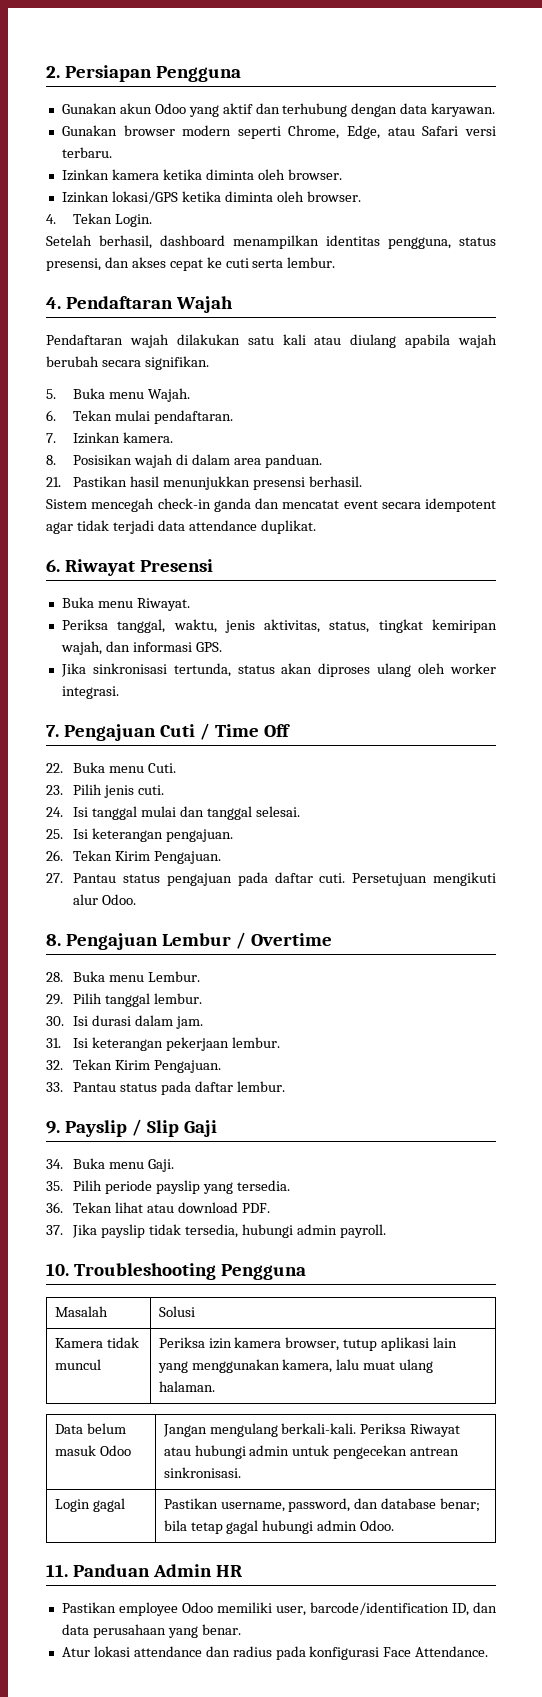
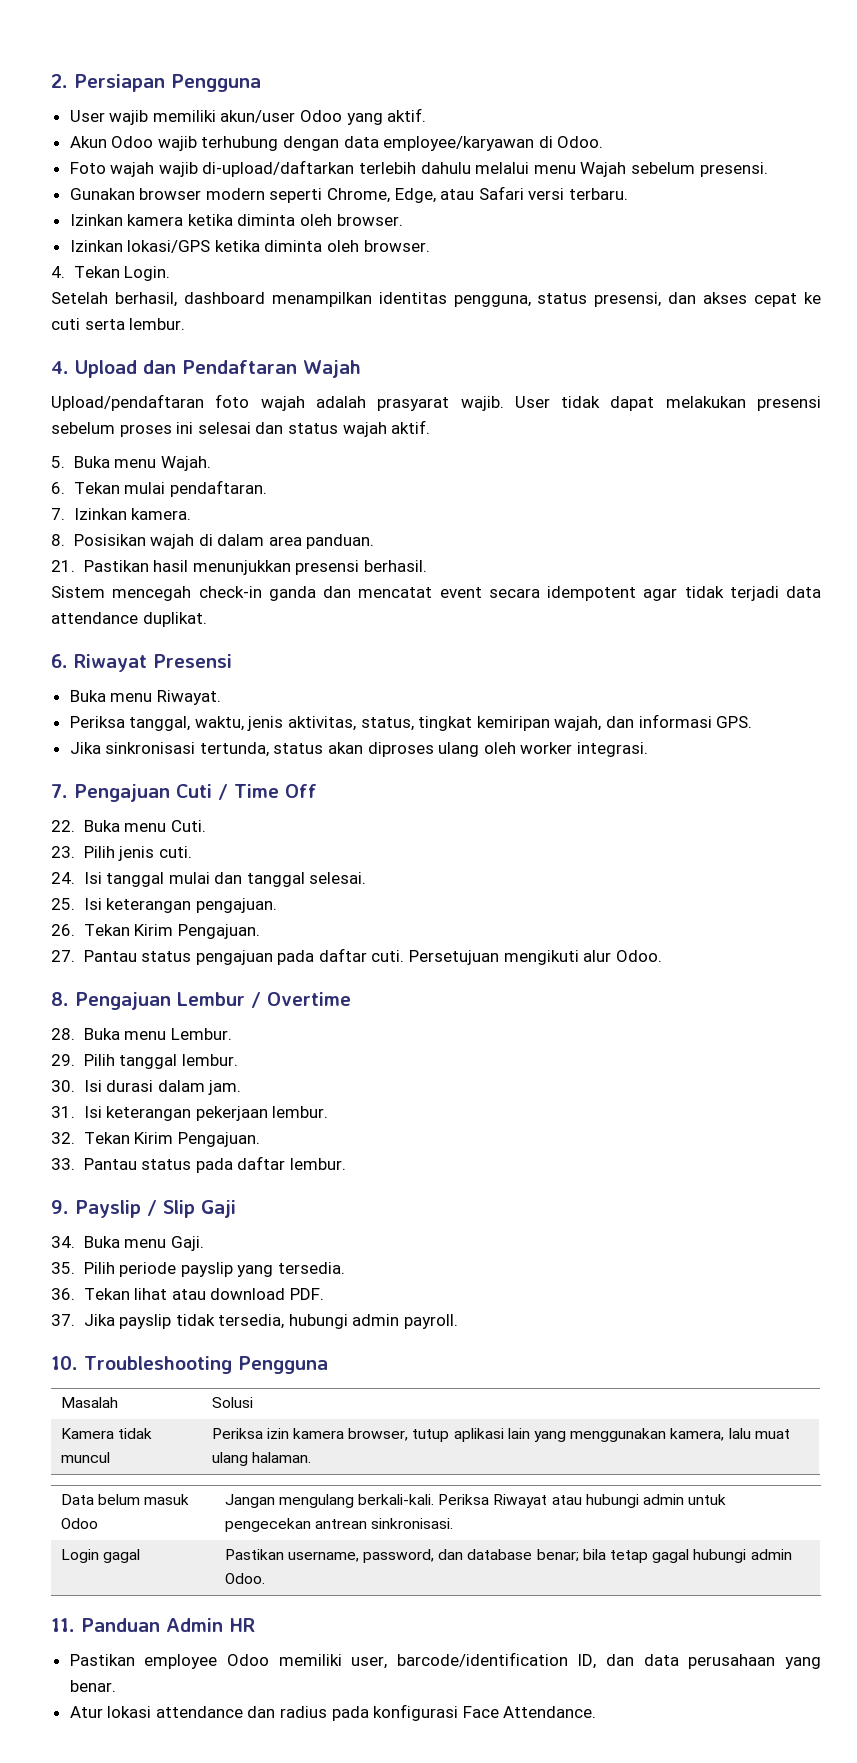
- Gunakan akun Odoo yang aktif dan terhubung dengan data karyawan.
+ User wajib memiliki akun/user Odoo yang aktif.
+ Akun Odoo wajib terhubung dengan data employee/karyawan di Odoo.
+ Foto wajah wajib di-upload/daftarkan terlebih dahulu melalui menu Wajah sebelum presensi.
- 4. Pendaftaran Wajah
+ 4. Upload dan Pendaftaran Wajah
- Pendaftaran wajah dilakukan satu kali atau diulang apabila wajah berubah secara signifikan.
+ Upload/pendaftaran foto wajah adalah prasyarat wajib. User tidak dapat melakukan presensi sebelum proses ini selesai dan status wajah aktif.

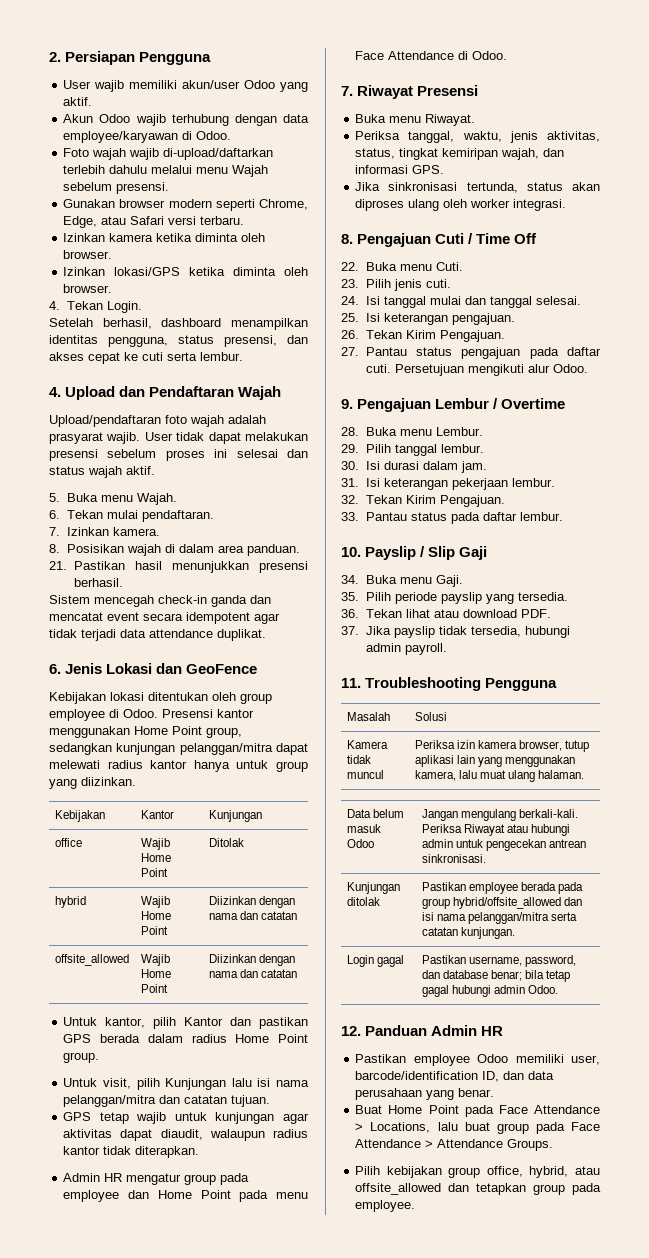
- 6. Riwayat Presensi
+ 6. Jenis Lokasi dan GeoFence
+ Kebijakan lokasi ditentukan oleh group employee di Odoo. Presensi kantor menggunakan Home Point group, sedangkan kunjungan pelanggan/mitra dapat melewati radius kantor hanya untuk group yang diizinkan.
+ Kebijakan | Kantor | Kunjungan
+ office | Wajib Home Point | Ditolak
+ hybrid | Wajib Home Point | Diizinkan dengan nama dan catatan
+ offsite_allowed | Wajib Home Point | Diizinkan dengan nama dan catatan
+ Untuk kantor, pilih Kantor dan pastikan GPS berada dalam radius Home Point group.
+ Untuk visit, pilih Kunjungan lalu isi nama pelanggan/mitra dan catatan tujuan.
+ GPS tetap wajib untuk kunjungan agar aktivitas dapat diaudit, walaupun radius kantor tidak diterapkan.
+ Admin HR mengatur group pada employee dan Home Point pada menu Face Attendance di Odoo.
+ 7. Riwayat Presensi
- 7. Pengajuan Cuti / Time Off
+ 8. Pengajuan Cuti / Time Off
- 8. Pengajuan Lembur / Overtime
+ 9. Pengajuan Lembur / Overtime
- 9. Payslip / Slip Gaji
+ 10. Payslip / Slip Gaji
- 10. Troubleshooting Pengguna
+ 11. Troubleshooting Pengguna
+ Kunjungan ditolak | Pastikan employee berada pada group hybrid/offsite_allowed dan isi nama pelanggan/mitra serta catatan kunjungan.
- 11. Panduan Admin HR
+ 12. Panduan Admin HR
- Atur lokasi attendance dan radius pada konfigurasi Face Attendance.
+ Buat Home Point pada Face Attendance > Locations, lalu buat group pada Face Attendance > Attendance Groups.
+ Pilih kebijakan group office, hybrid, atau offsite_allowed dan tetapkan group pada employee.

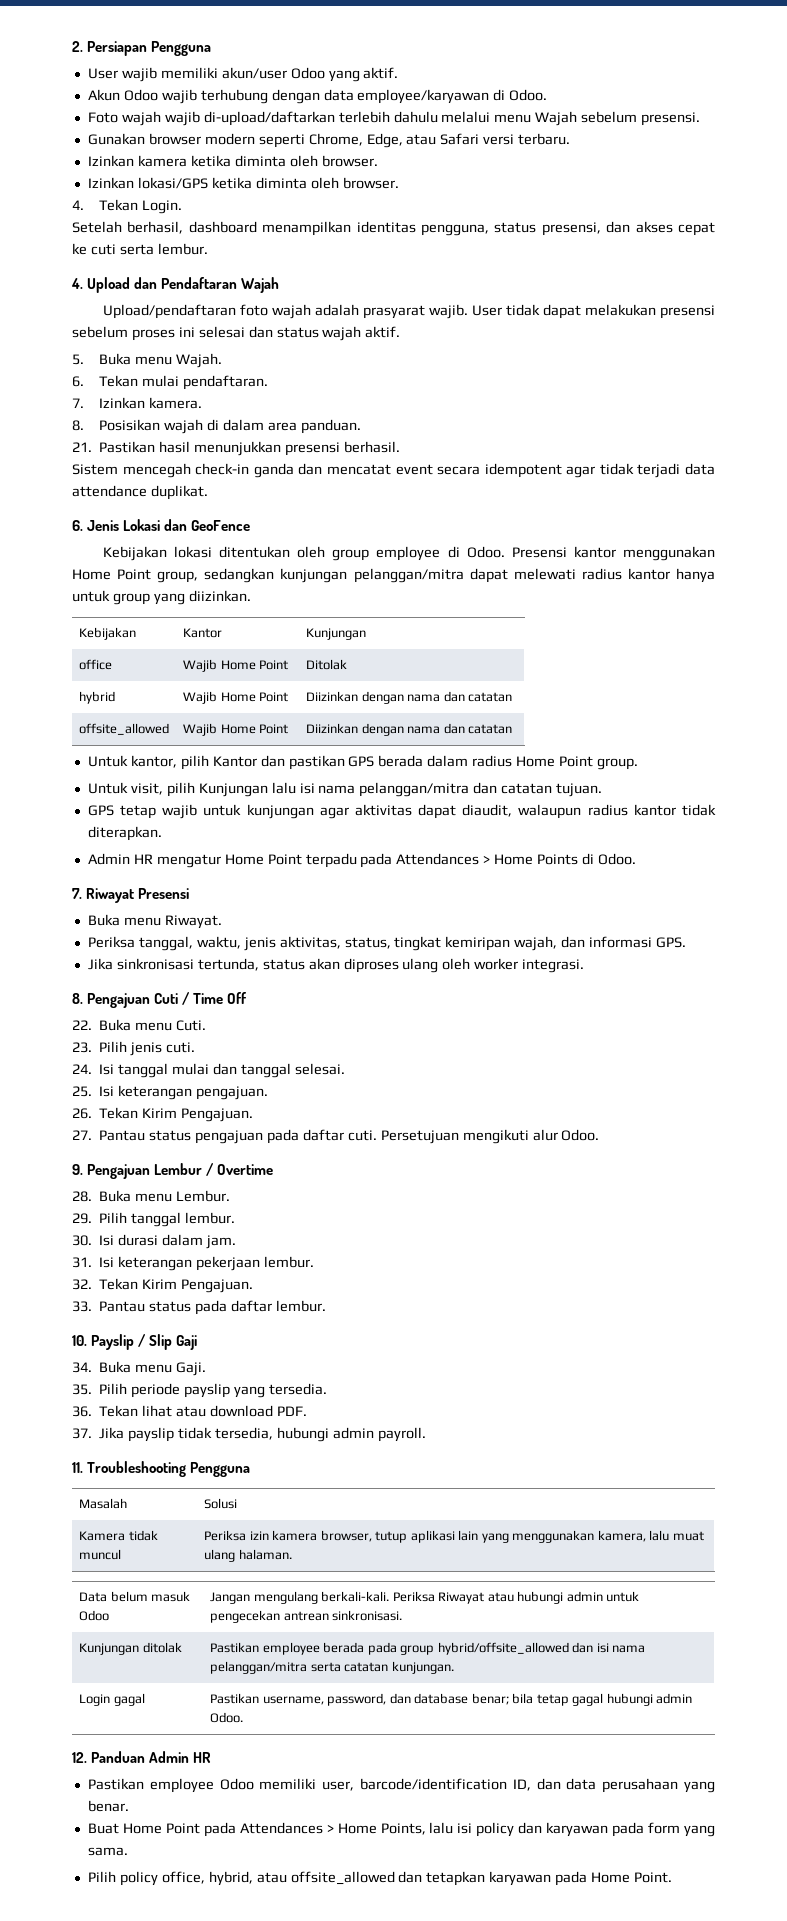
- Admin HR mengatur group pada employee dan Home Point pada menu Face Attendance di Odoo.
+ Admin HR mengatur Home Point terpadu pada Attendances > Home Points di Odoo.
- Buat Home Point pada Face Attendance > Locations, lalu buat group pada Face Attendance > Attendance Groups.
- Pilih kebijakan group office, hybrid, atau offsite_allowed dan tetapkan group pada employee.
+ Buat Home Point pada Attendances > Home Points, lalu isi policy dan karyawan pada form yang sama.
+ Pilih policy office, hybrid, atau offsite_allowed dan tetapkan karyawan pada Home Point.

